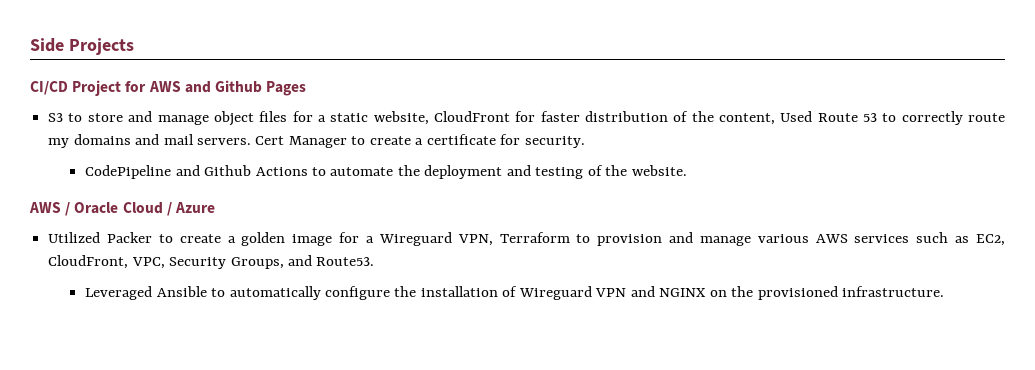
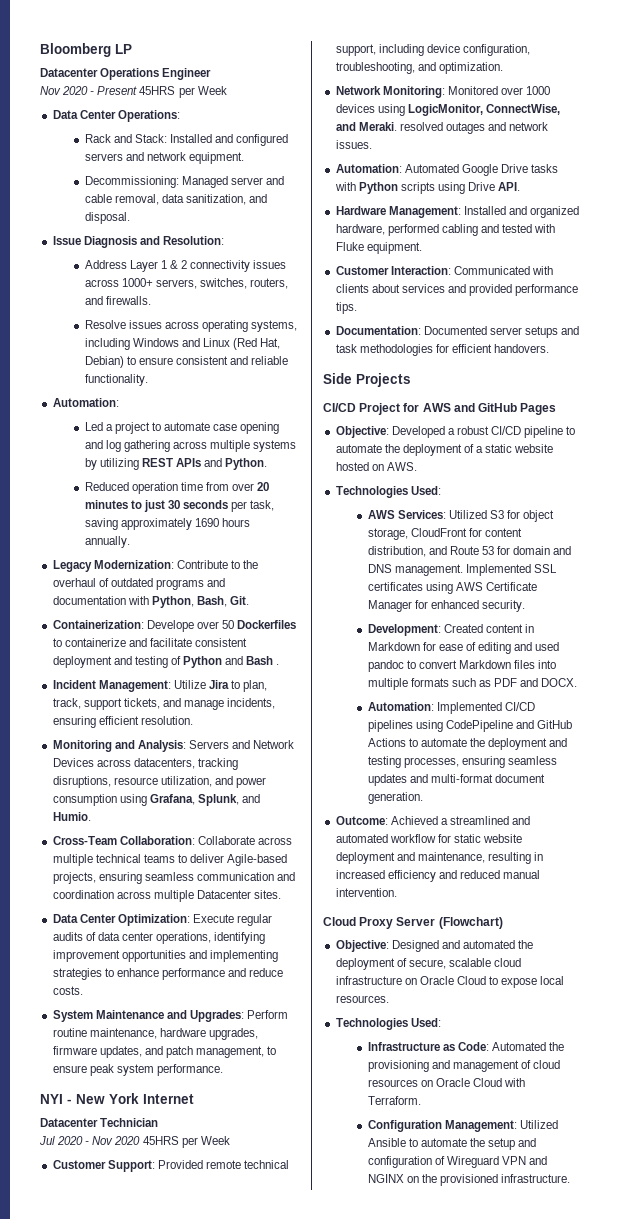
+ Bloomberg LP
+ Datacenter Operations Engineer
+ Nov 2020 - Present 45HRS per Week
+ Data Center Operations:
+ Rack and Stack: Installed and configured servers and network equipment.
+ Decommissioning: Managed server and cable removal, data sanitization, and disposal.
+ Issue Diagnosis and Resolution:
+ Address Layer 1 & 2 connectivity issues across 1000+ servers, switches, routers, and firewalls.
+ Resolve issues across operating systems, including Windows and Linux (Red Hat, Debian) to ensure consistent and reliable functionality.
+ Automation:
+ Led a project to automate case opening and log gathering across multiple systems by utilizing REST APIs and Python.
+ Reduced operation time from over 20 minutes to just 30 seconds per task, saving approximately 1690 hours annually.
+ Legacy Modernization: Contribute to the overhaul of outdated programs and documentation with Python, Bash, Git.
+ Containerization: Develope over 50 Dockerfiles to containerize and facilitate consistent deployment and testing of Python and Bash .
+ Incident Management: Utilize Jira to plan, track, support tickets, and manage incidents, ensuring efficient resolution.
+ Monitoring and Analysis: Servers and Network Devices across datacenters, tracking disruptions, resource utilization, and power consumption using Grafana, Splunk, and Humio.
+ Cross-Team Collaboration: Collaborate across multiple technical teams to deliver Agile-based projects, ensuring seamless communication and coordination across multiple Datacenter sites.
+ Data Center Optimization: Execute regular audits of data center operations, identifying improvement opportunities and implementing strategies to enhance performance and reduce costs.
+ System Maintenance and Upgrades: Perform routine maintenance, hardware upgrades, firmware updates, and patch management, to ensure peak system performance.
+ NYI - New York Internet
+ Datacenter Technician
+ Jul 2020 - Nov 2020 45HRS per Week
+ Customer Support: Provided remote technical support, including device configuration, troubleshooting, and optimization.
+ Network Monitoring: Monitored over 1000 devices using LogicMonitor, ConnectWise, and Meraki. resolved outages and network issues.
+ Automation: Automated Google Drive tasks with Python scripts using Drive API.
+ Hardware Management: Installed and organized hardware, performed cabling and tested with Fluke equipment.
+ Customer Interaction: Communicated with clients about services and provided performance tips.
+ Documentation: Documented server setups and task methodologies for efficient handovers.
- CI/CD Project for AWS and Github Pages
+ CI/CD Project for AWS and GitHub Pages
- S3 to store and manage object files for a static website, CloudFront for faster distribution of the content, Used Route 53 to correctly route my domains and mail servers. Cert Manager to create a certificate for security.
- CodePipeline and Github Actions to automate the deployment and testing of the website.
- AWS / Oracle Cloud / Azure
- Utilized Packer to create a golden image for a Wireguard VPN, Terraform to provision and manage various AWS services such as EC2, CloudFront, VPC, Security Groups, and Route53.
- Leveraged Ansible to automatically configure the installation of Wireguard VPN and NGINX on the provisioned infrastructure.
+ Objective: Developed a robust CI/CD pipeline to automate the deployment of a static website hosted on AWS.
+ Technologies Used:
+ AWS Services: Utilized S3 for object storage, CloudFront for content distribution, and Route 53 for domain and DNS management. Implemented SSL certificates using AWS Certificate Manager for enhanced security.
+ Development: Created content in Markdown for ease of editing and used pandoc to convert Markdown files into multiple formats such as PDF and DOCX.
+ Automation: Implemented CI/CD pipelines using CodePipeline and GitHub Actions to automate the deployment and testing processes, ensuring seamless updates and multi-format document generation.
+ Outcome: Achieved a streamlined and automated workflow for static website deployment and maintenance, resulting in increased efficiency and reduced manual intervention.
+ Cloud Proxy Server (Flowchart)
+ Objective: Designed and automated the deployment of secure, scalable cloud infrastructure on Oracle Cloud to expose local resources.
+ Technologies Used:
+ Infrastructure as Code: Automated the provisioning and management of cloud resources on Oracle Cloud with Terraform.
+ Configuration Management: Utilized Ansible to automate the setup and configuration of Wireguard VPN and NGINX on the provisioned infrastructure.

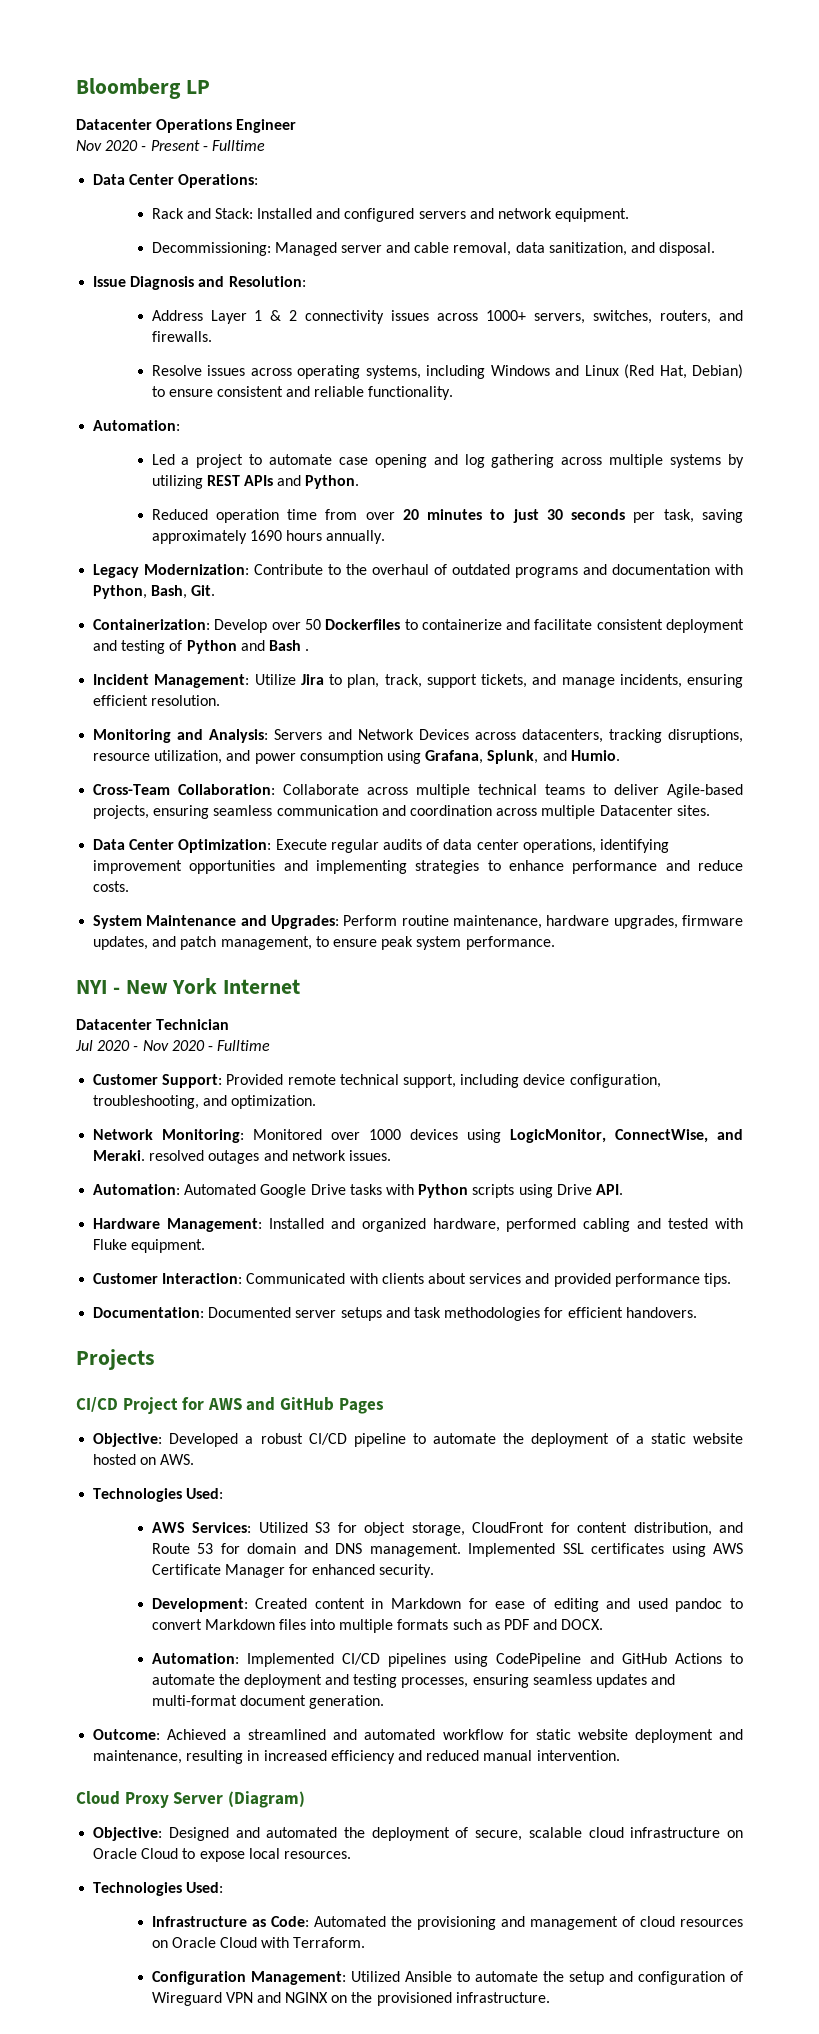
- Nov 2020 - Present 45HRS per Week
+ Nov 2020 - Present - Fulltime
- Containerization: Develope over 50 Dockerfiles to containerize and facilitate consistent deployment and testing of Python and Bash .
+ Containerization: Develop over 50 Dockerfiles to containerize and facilitate consistent deployment and testing of Python and Bash .
- Jul 2020 - Nov 2020 45HRS per Week
+ Jul 2020 - Nov 2020 - Fulltime
- Side Projects
+ Projects
- Cloud Proxy Server (Flowchart)
+ Cloud Proxy Server (Diagram)

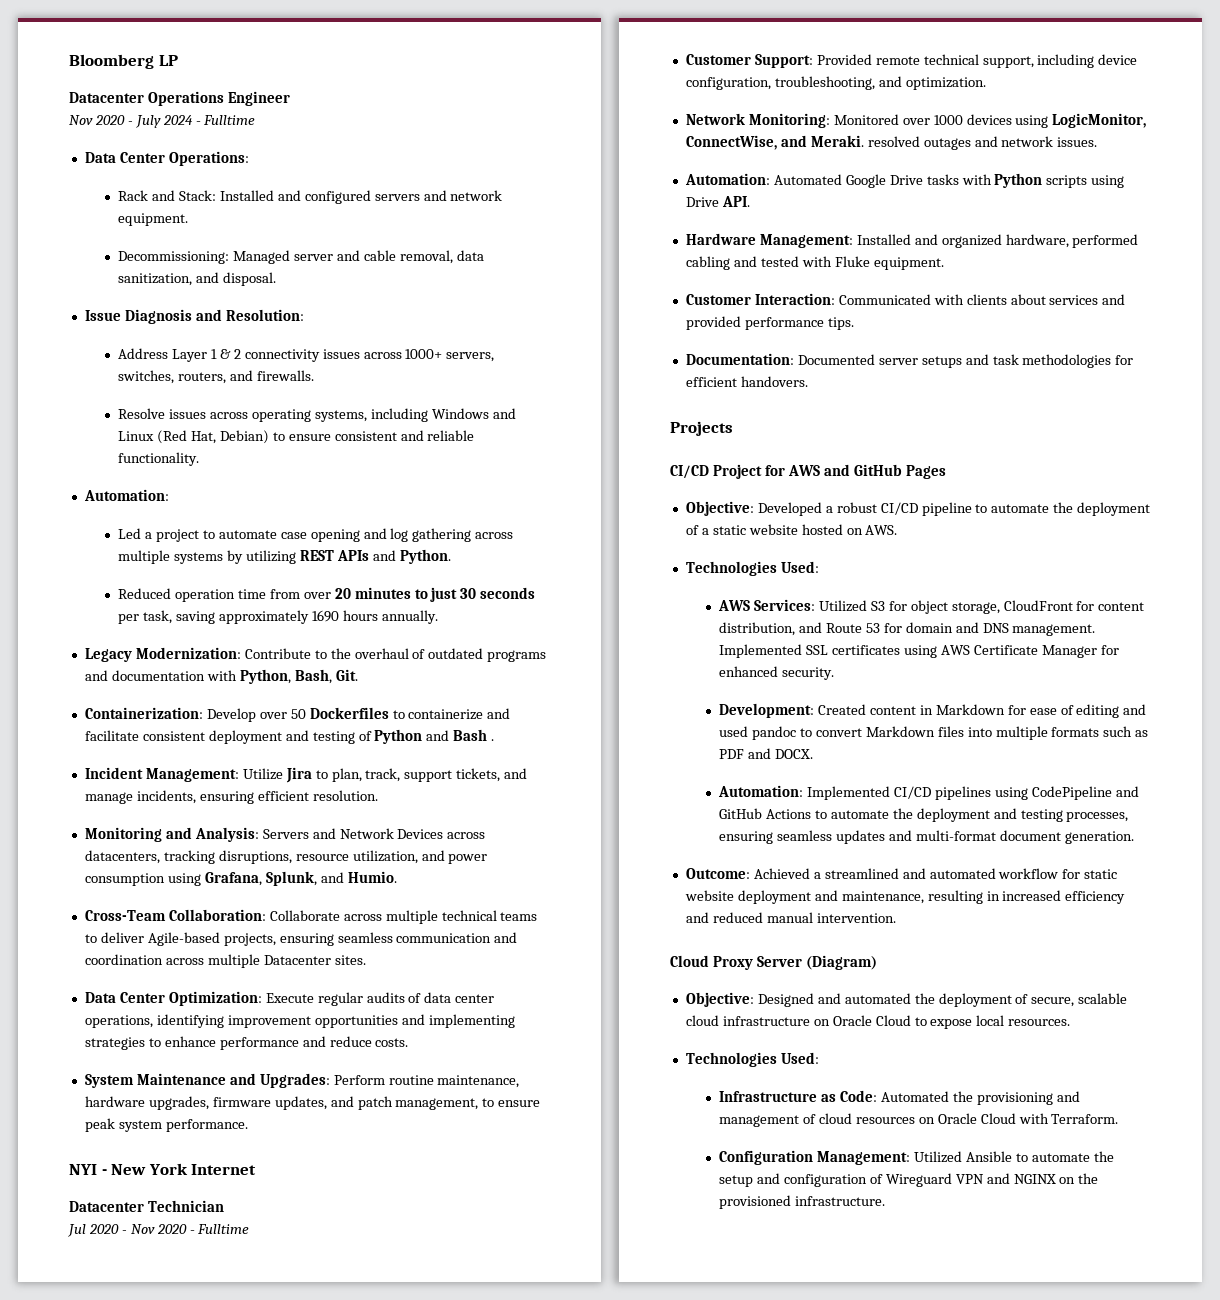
- Nov 2020 - Present - Fulltime
+ Nov 2020 - July 2024 - Fulltime

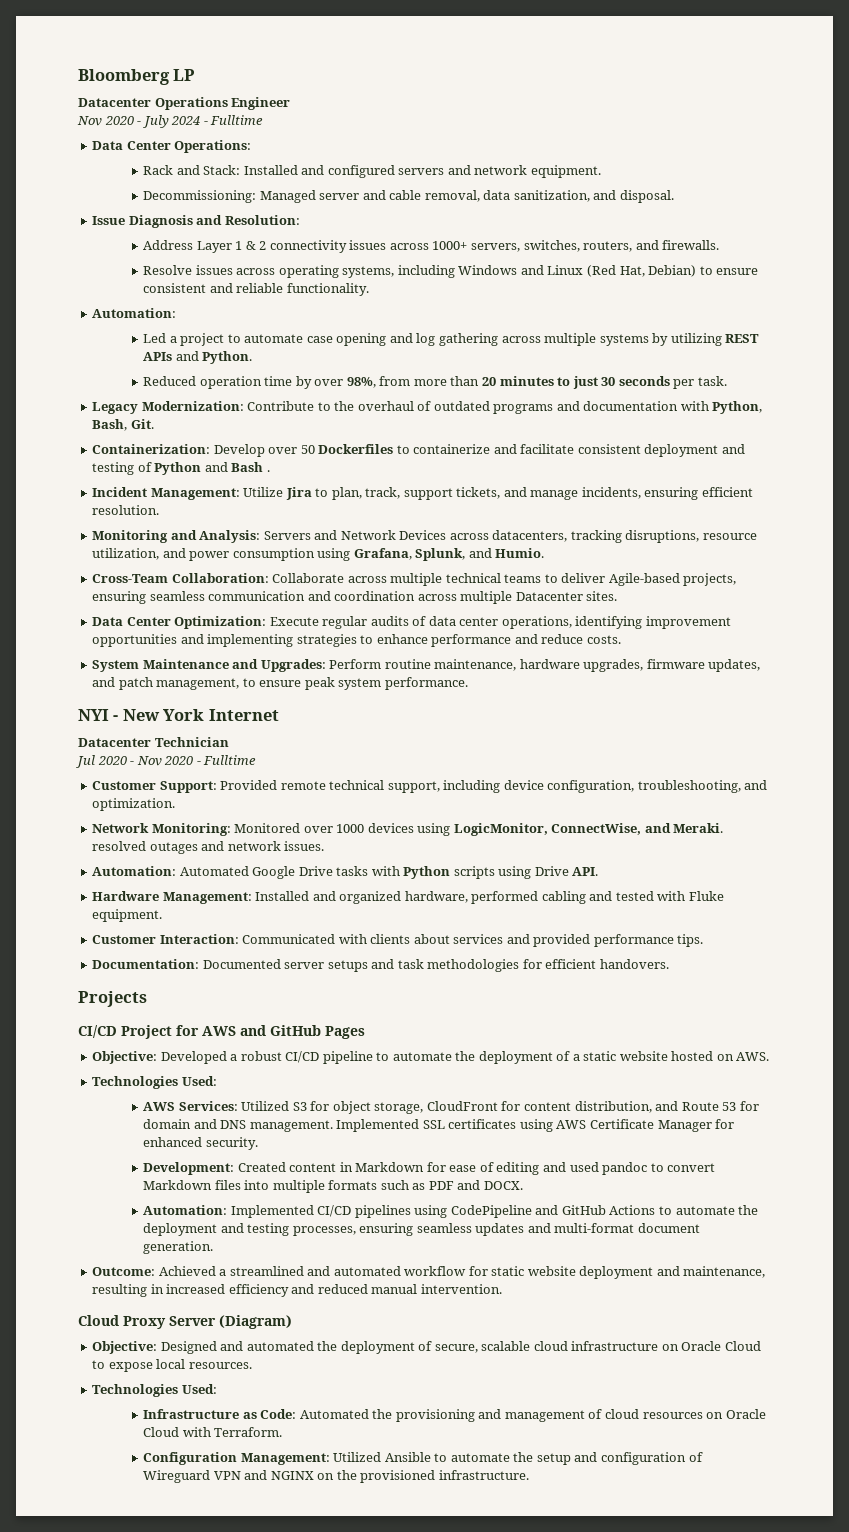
- Reduced operation time from over 20 minutes to just 30 seconds per task, saving approximately 1690 hours annually.
+ Reduced operation time by over 98%, from more than 20 minutes to just 30 seconds per task.

